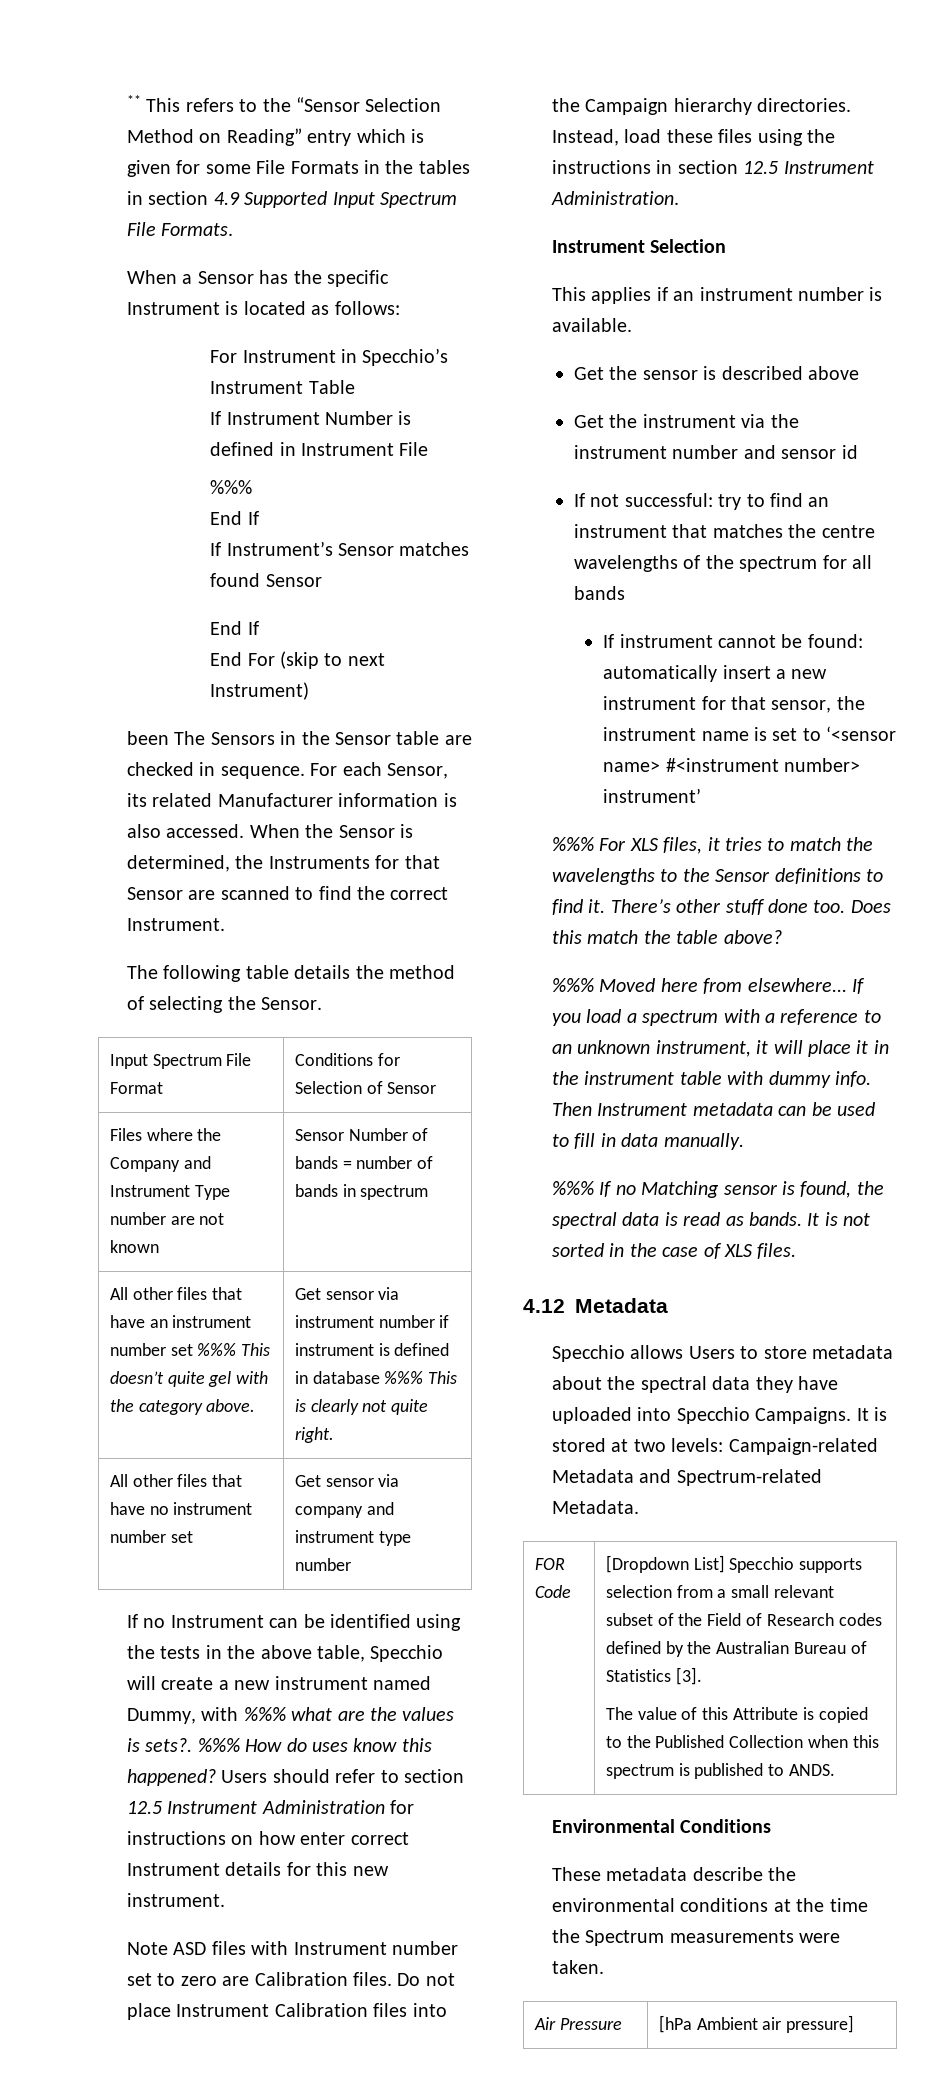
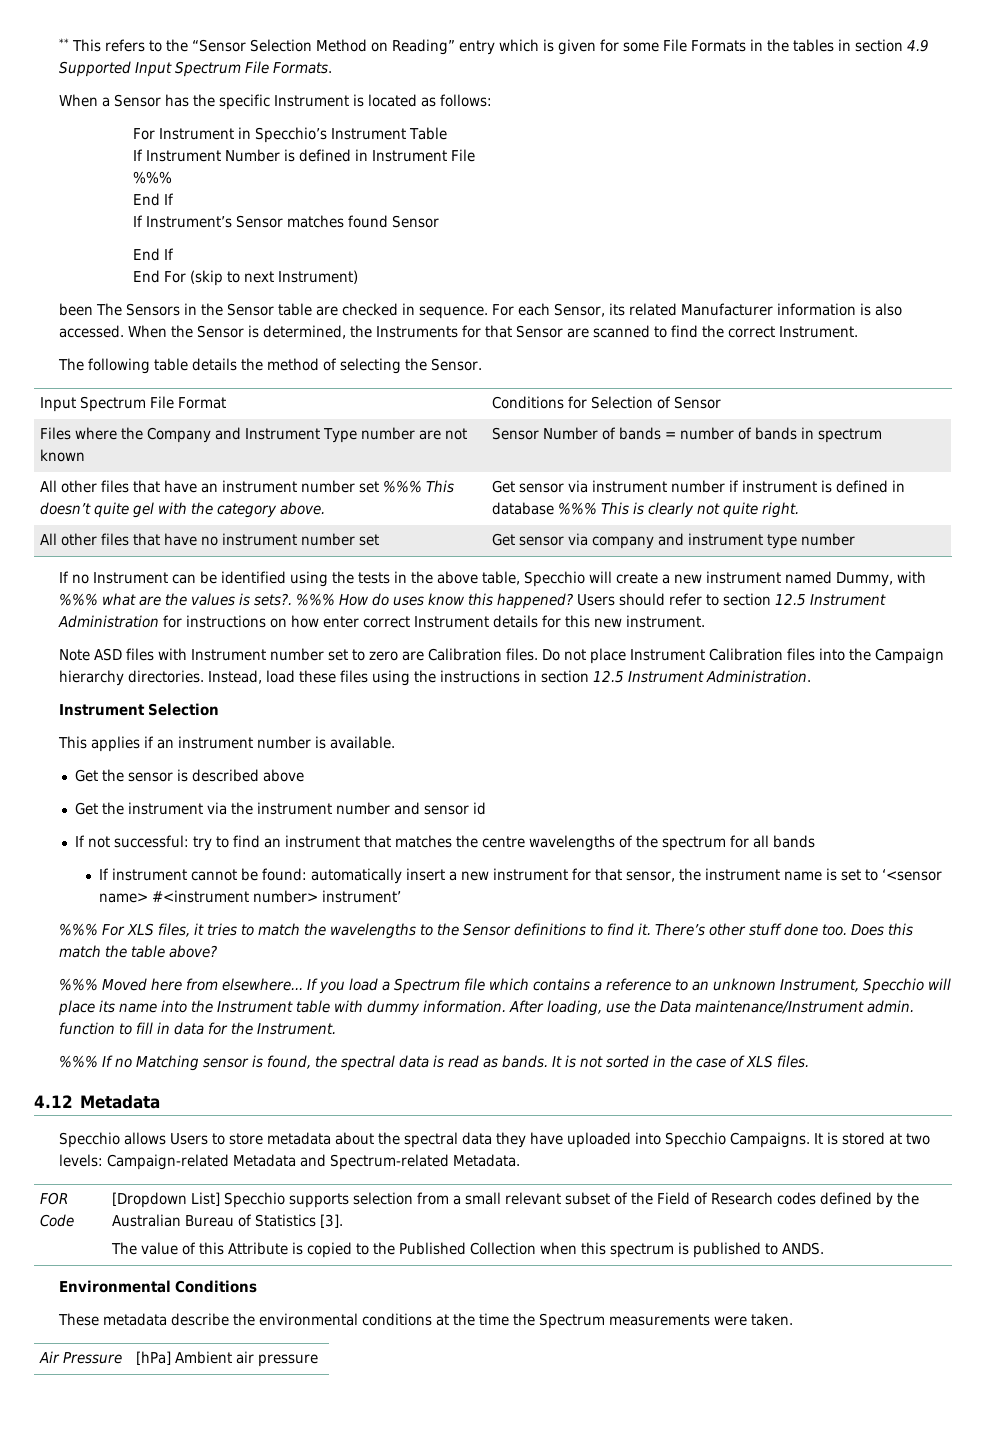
- If you load a spectrum with a reference to an unknown instrument, it will place it in the instrument table with dummy info. Then Instrument metadata can be used to fill in data manually.
+ If you load a Spectrum file which contains a reference to an unknown Instrument, Specchio will place its name into the Instrument table with dummy information. After loading, use the Data maintenance/Instrument admin. function to fill in data for the Instrument.
- Air Pressure | [hPa Ambient air pressure]
+ Air Pressure | [hPa] Ambient air pressure

